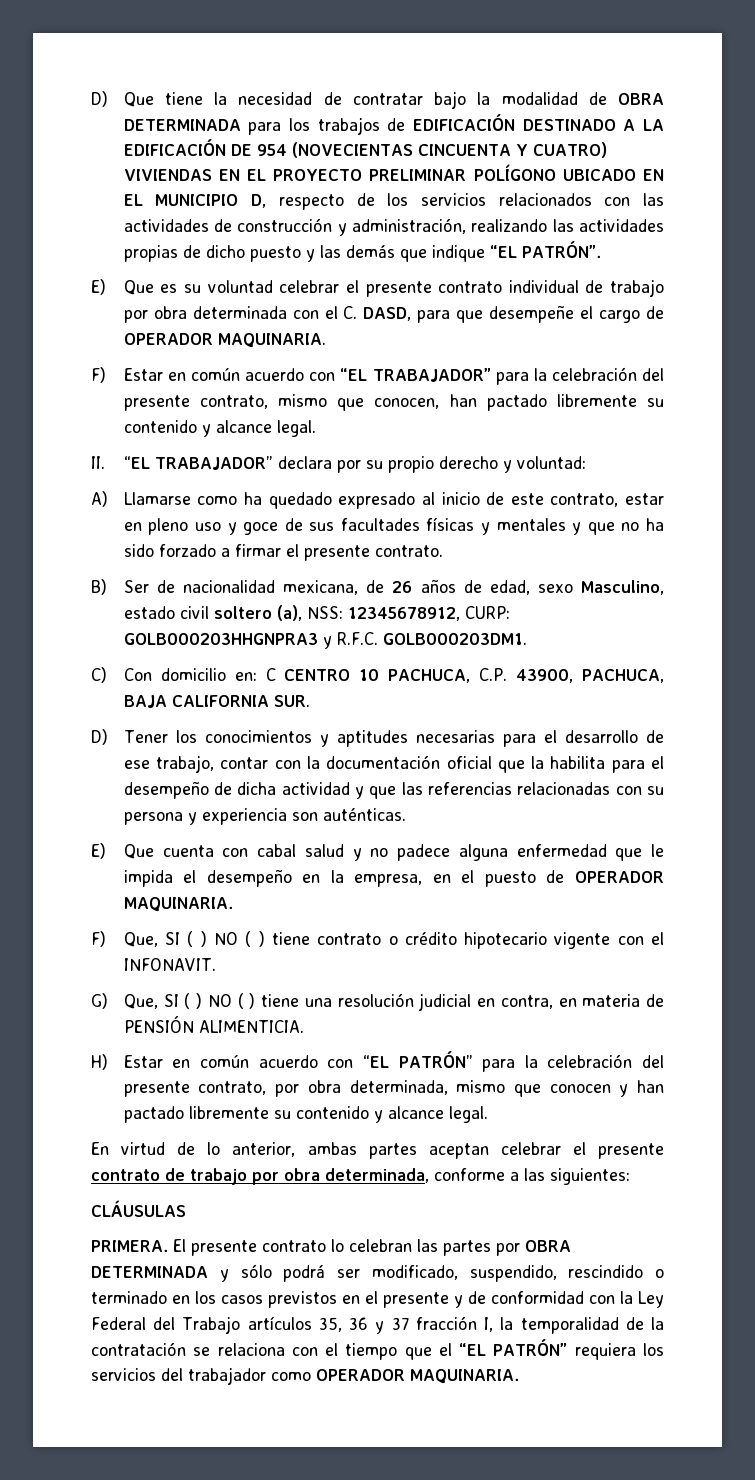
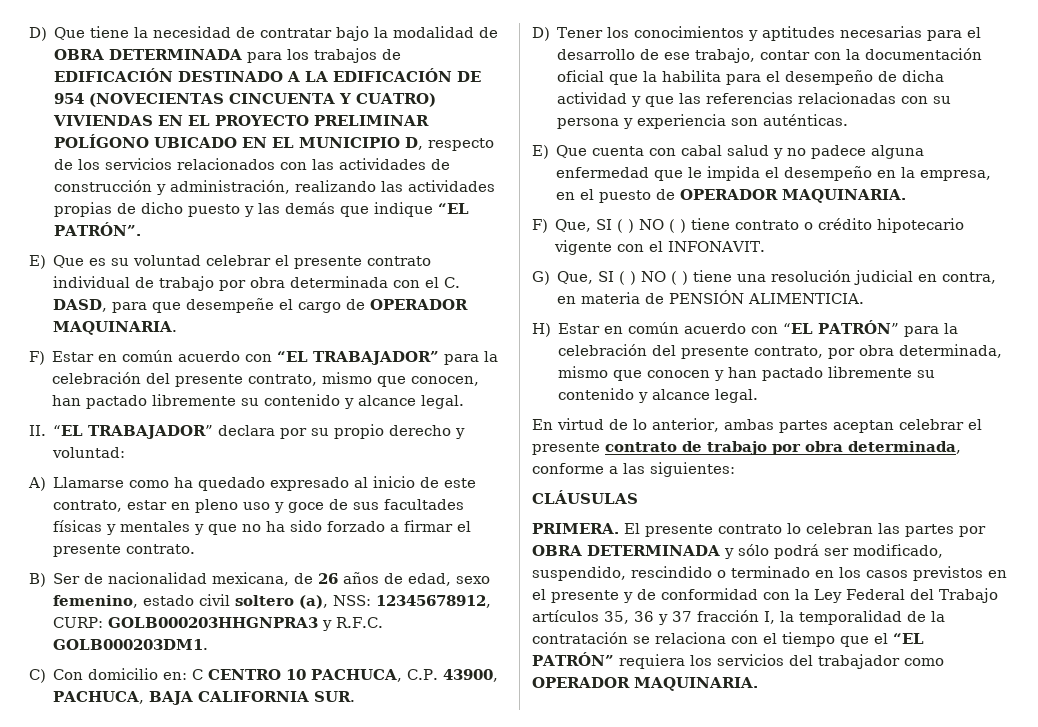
- B) Ser de nacionalidad mexicana, de 26 años de edad, sexo Masculino, estado civil soltero (a), NSS: 12345678912, CURP: GOLB000203HHGNPRA3 y R.F.C. GOLB000203DM1.
+ B) Ser de nacionalidad mexicana, de 26 años de edad, sexo femenino, estado civil soltero (a), NSS: 12345678912, CURP: GOLB000203HHGNPRA3 y R.F.C. GOLB000203DM1.

